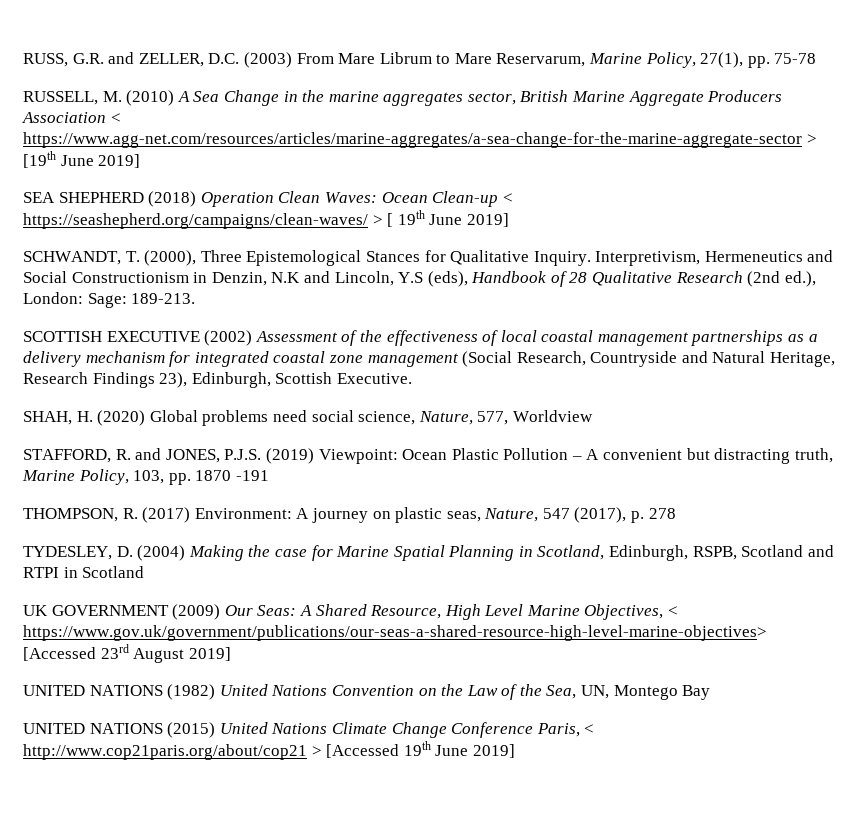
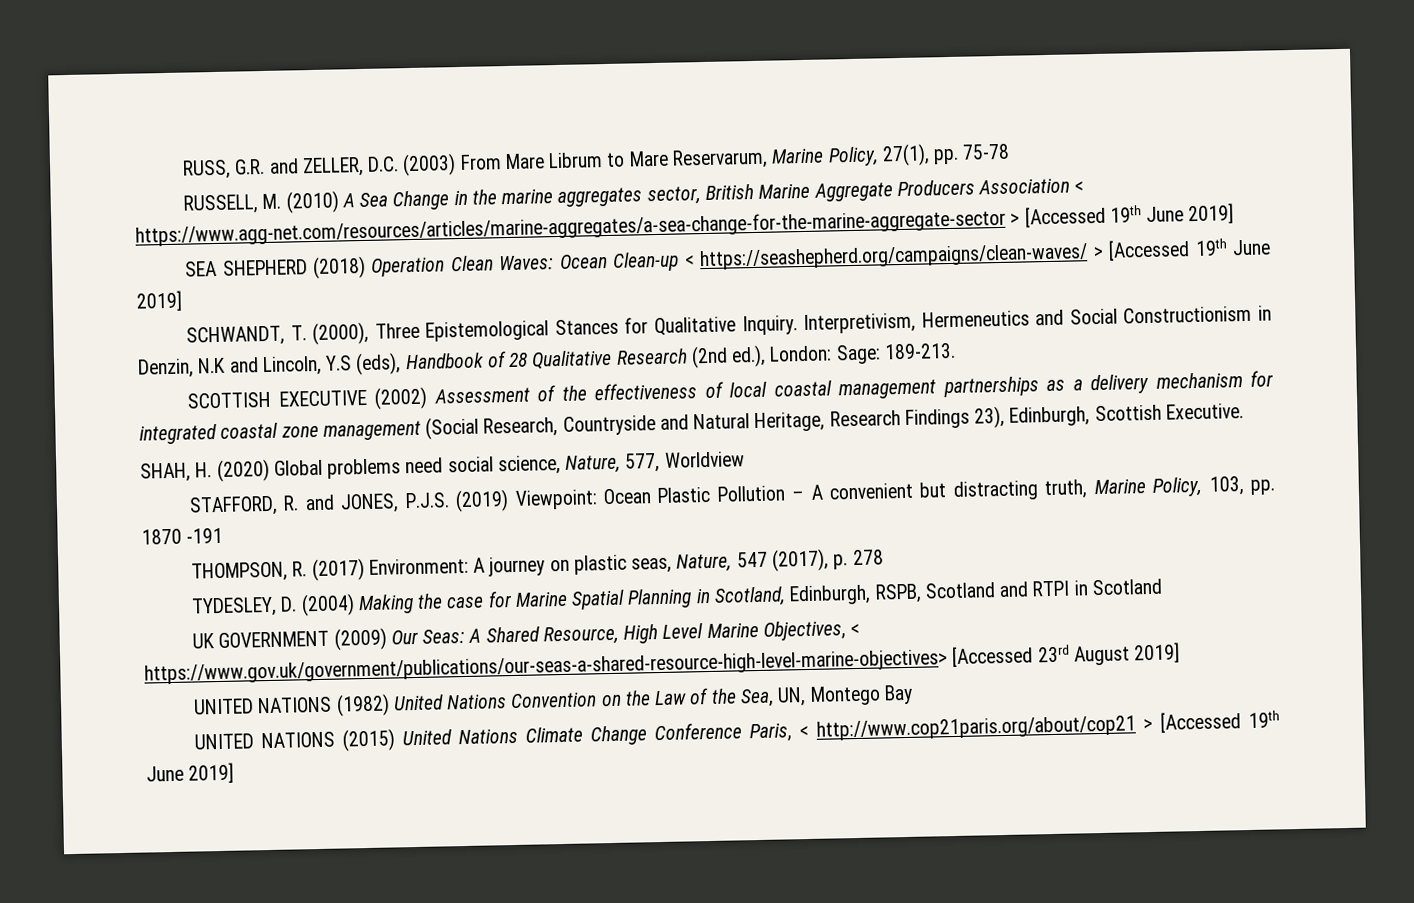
- RUSSELL, M. (2010) A Sea Change in the marine aggregates sector, British Marine Aggregate Producers Association < https://www.agg-net.com/resources/articles/marine-aggregates/a-sea-change-for-the-marine-aggregate-sector > [19th June 2019]
+ RUSSELL, M. (2010) A Sea Change in the marine aggregates sector, British Marine Aggregate Producers Association < https://www.agg-net.com/resources/articles/marine-aggregates/a-sea-change-for-the-marine-aggregate-sector > [Accessed 19th June 2019]
- SEA SHEPHERD (2018) Operation Clean Waves: Ocean Clean-up < https://seashepherd.org/campaigns/clean-waves/ > [ 19th June 2019]
+ SEA SHEPHERD (2018) Operation Clean Waves: Ocean Clean-up < https://seashepherd.org/campaigns/clean-waves/ > [Accessed 19th June 2019]

